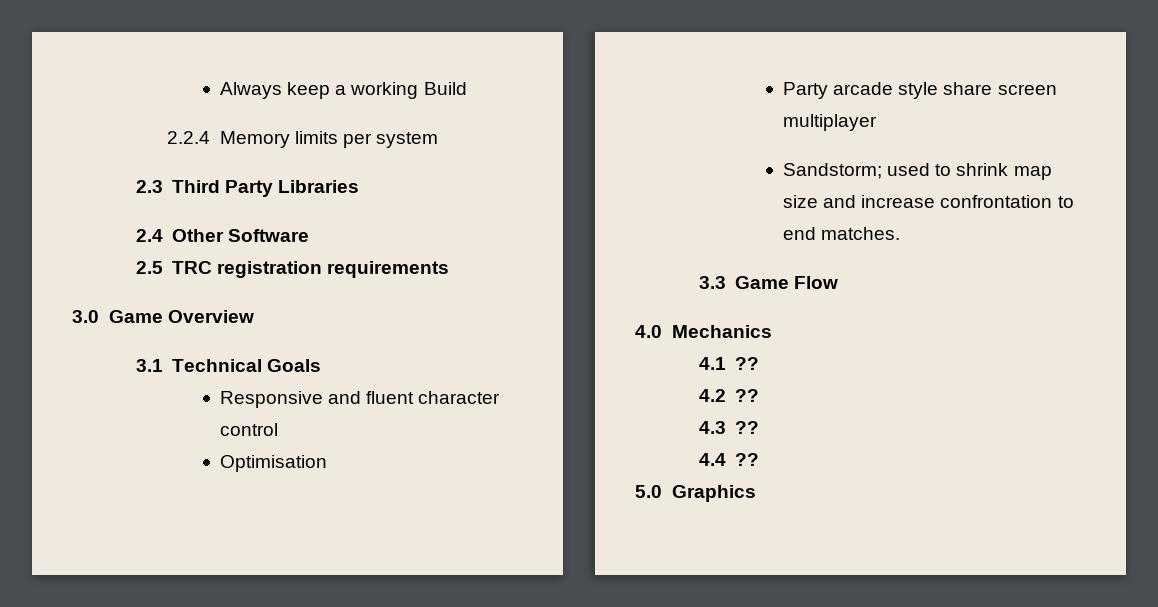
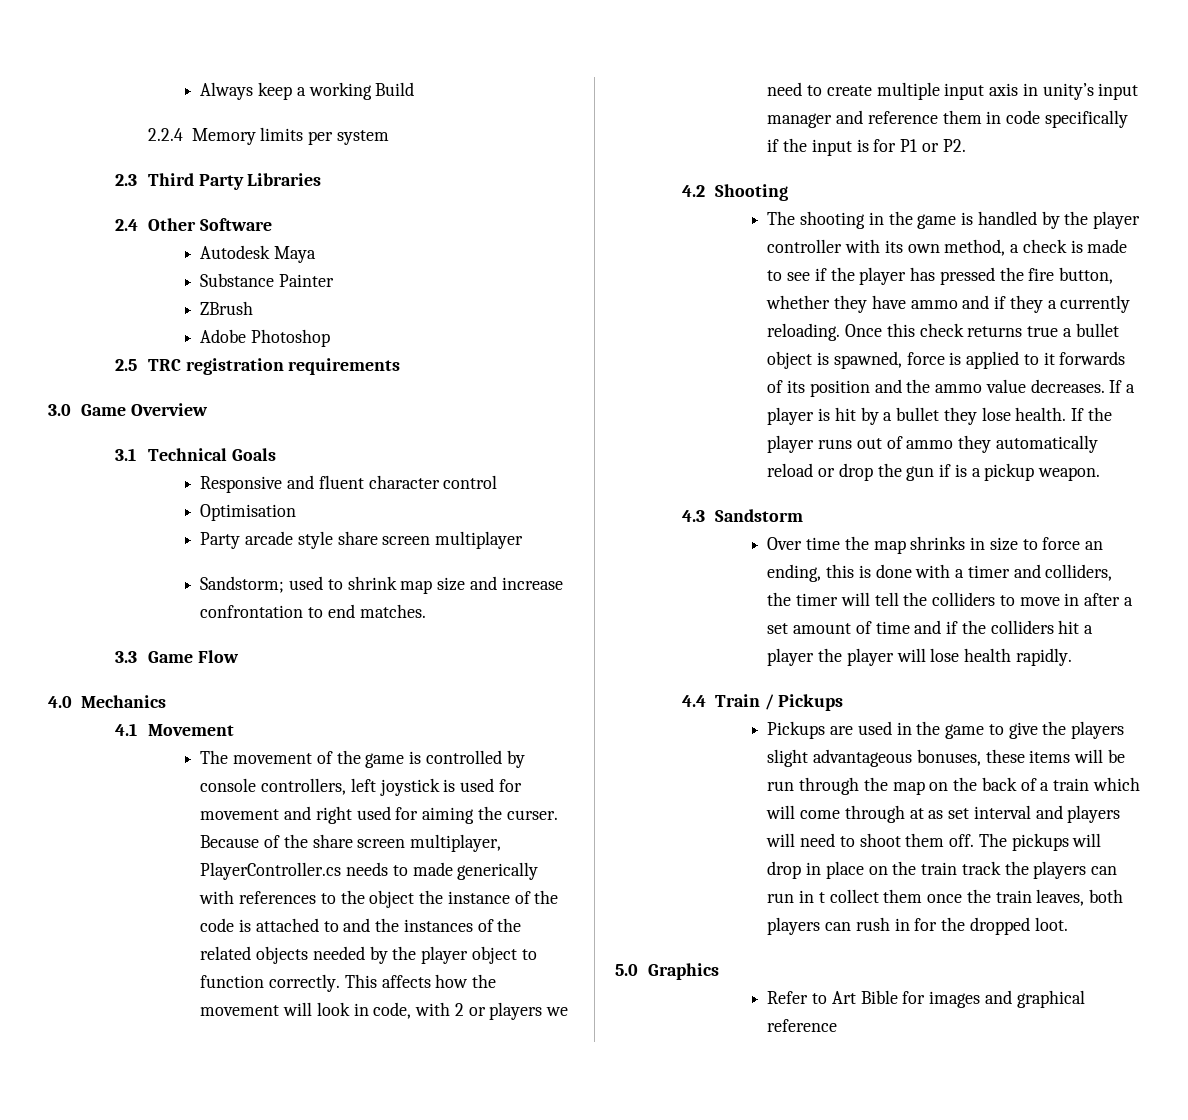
+ Autodesk Maya
+ Substance Painter
+ ZBrush
+ Adobe Photoshop
- 4.1 ??
- 4.2 ??
- 4.3 ??
- 4.4 ??
+ 4.1 Movement
+ The movement of the game is controlled by console controllers, left joystick is used for movement and right used for aiming the curser. Because of the share screen multiplayer, PlayerController.cs needs to made generically with references to the object the instance of the code is attached to and the instances of the related objects needed by the player object to function correctly. This affects how the movement will look in code, with 2 or players we need to create multiple input axis in unity’s input manager and reference them in code specifically if the input is for P1 or P2.
+ 4.2 Shooting
+ The shooting in the game is handled by the player controller with its own method, a check is made to see if the player has pressed the fire button, whether they have ammo and if they a currently reloading. Once this check returns true a bullet object is spawned, force is applied to it forwards of its position and the ammo value decreases. If a player is hit by a bullet they lose health. If the player runs out of ammo they automatically reload or drop the gun if is a pickup weapon.
+ 4.3 Sandstorm
+ Over time the map shrinks in size to force an ending, this is done with a timer and colliders, the timer will tell the colliders to move in after a set amount of time and if the colliders hit a player the player will lose health rapidly.
+ 4.4 Train / Pickups
+ Pickups are used in the game to give the players slight advantageous bonuses, these items will be run through the map on the back of a train which will come through at as set interval and players will need to shoot them off. The pickups will drop in place on the train track the players can run in t collect them once the train leaves, both players can rush in for the dropped loot.
  5.0 Graphics
+ Refer to Art Bible for images and graphical reference

